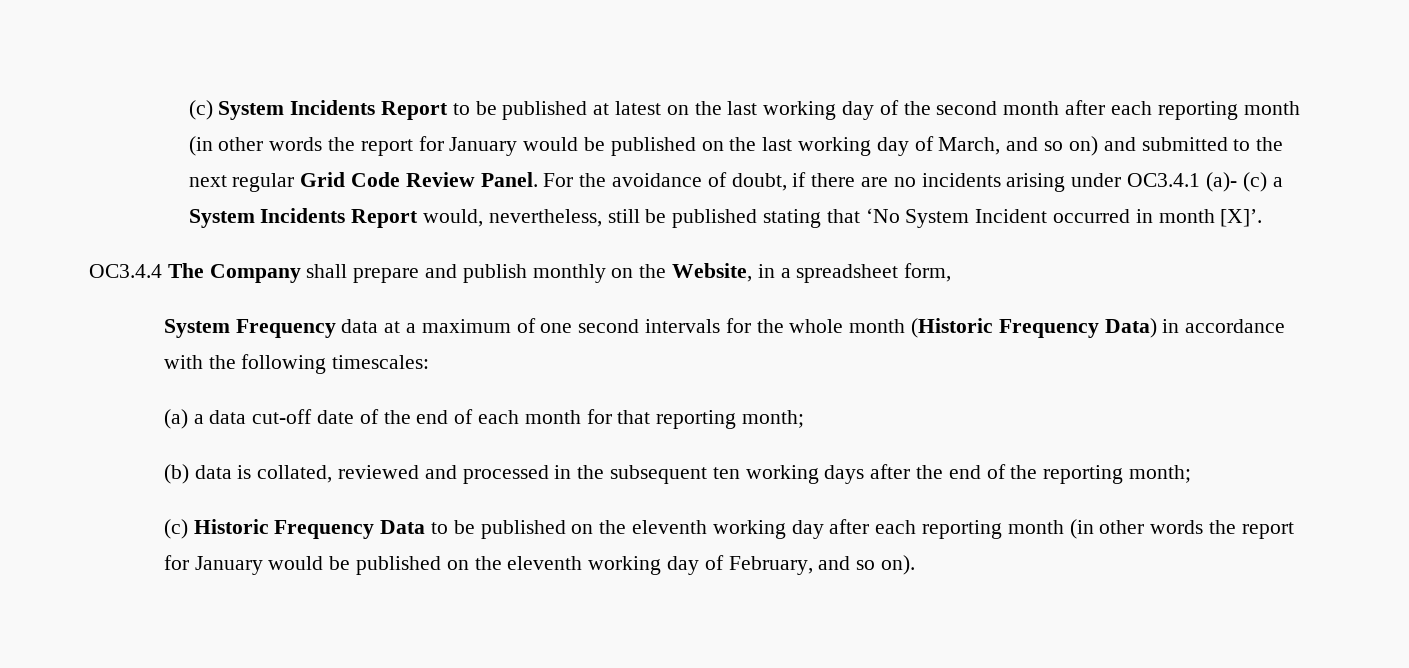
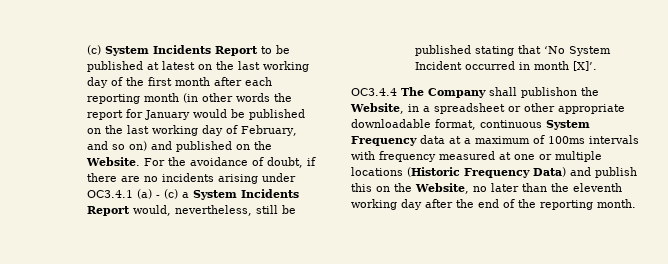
- (c) System Incidents Report to be published at latest on the last working day of the second month after each reporting month (in other words the report for January would be published on the last working day of March, and so on) and submitted to the next regular Grid Code Review Panel.
+ (c) System Incidents Report to be published at latest on the last working day of the first month after each reporting month (in other words the report for January would be published on the last working day of February, and so on) and published on the Website.
- For the avoidance of doubt, if there are no incidents arising under OC3.4.1 (a)- (c) a System Incidents Report would, nevertheless, still be published stating that ‘No System Incident occurred in month [X]’.
+ For the avoidance of doubt, if there are no incidents arising under OC3.4.1 (a) - (c) a System Incidents Report would, nevertheless, still be published stating that ‘No System Incident occurred in month [X]’.
- OC3.4.4 The Company shall prepare and publish monthly on the Website, in a spreadsheet form,
- System Frequency data at a maximum of one second intervals for the whole month (Historic Frequency Data) in accordance with the following timescales:
- (a) a data cut-off date of the end of each month for that reporting month;
- (b) data is collated, reviewed and processed in the subsequent ten working days after the end of the reporting month;
- (c) Historic Frequency Data to be published on the eleventh working day after each reporting month (in other words the report for January would be published on the eleventh working day of February, and so on).
+ OC3.4.4 The Company shall publishon the Website, in a spreadsheet or other appropriate downloadable format, continuous System Frequency data at a maximum of 100ms intervals with frequency measured at one or multiple locations (Historic Frequency Data) and publish this on the Website, no later than the eleventh working day after the end of the reporting month.

